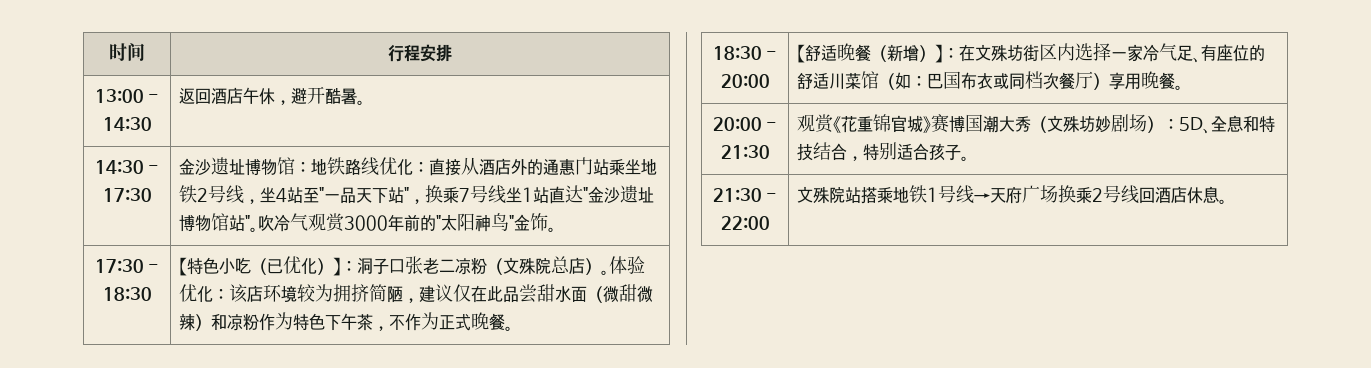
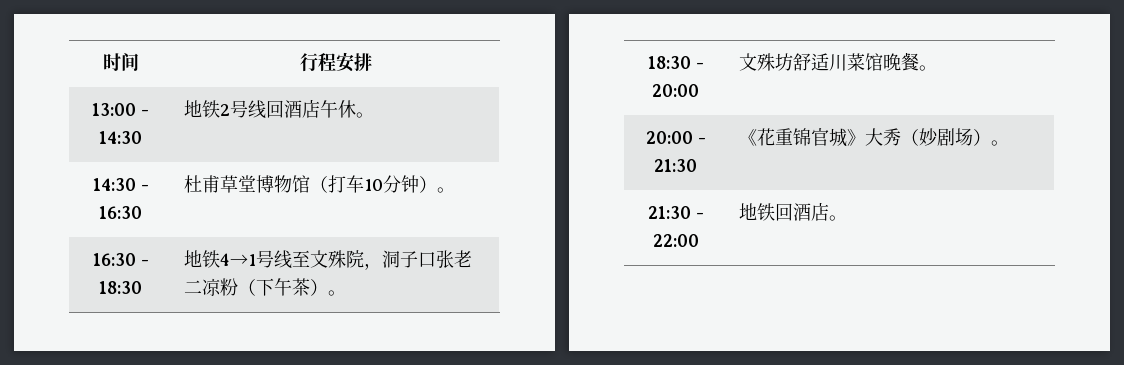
- 13:00 - 14:30 | 返回酒店午休，避开酷暑。
- 14:30 - 17:30 | 金沙遗址博物馆：地铁路线优化：直接从酒店外的通惠门站乘坐地铁2号线，坐4站至"一品天下站"，换乘7号线坐1站直达"金沙遗址博物馆站"。吹冷气观赏3000年前的"太阳神鸟"金饰。
- 17:30 - 18:30 | 【特色小吃（已优化）】：洞子口张老二凉粉（文殊院总店）。体验优化：该店环境较为拥挤简陋，建议仅在此品尝甜水面（微甜微辣）和凉粉作为特色下午茶，不作为正式晚餐。
- 18:30 - 20:00 | 【舒适晚餐（新增）】：在文殊坊街区内选择一家冷气足、有座位的舒适川菜馆（如：巴国布衣或同档次餐厅）享用晚餐。
+ 13:00 - 14:30 | 地铁2号线回酒店午休。
+ 14:30 - 16:30 | 杜甫草堂博物馆（打车10分钟）。
+ 16:30 - 18:30 | 地铁4→1号线至文殊院，洞子口张老二凉粉（下午茶）。
+ 18:30 - 20:00 | 文殊坊舒适川菜馆晚餐。
- 20:00 - 21:30 | 观赏《花重锦官城》赛博国潮大秀（文殊坊妙剧场）：5D、全息和特技结合，特别适合孩子。
- 21:30 - 22:00 | 文殊院站搭乘地铁1号线→天府广场换乘2号线回酒店休息。
+ 20:00 - 21:30 | 《花重锦官城》大秀（妙剧场）。
+ 21:30 - 22:00 | 地铁回酒店。

